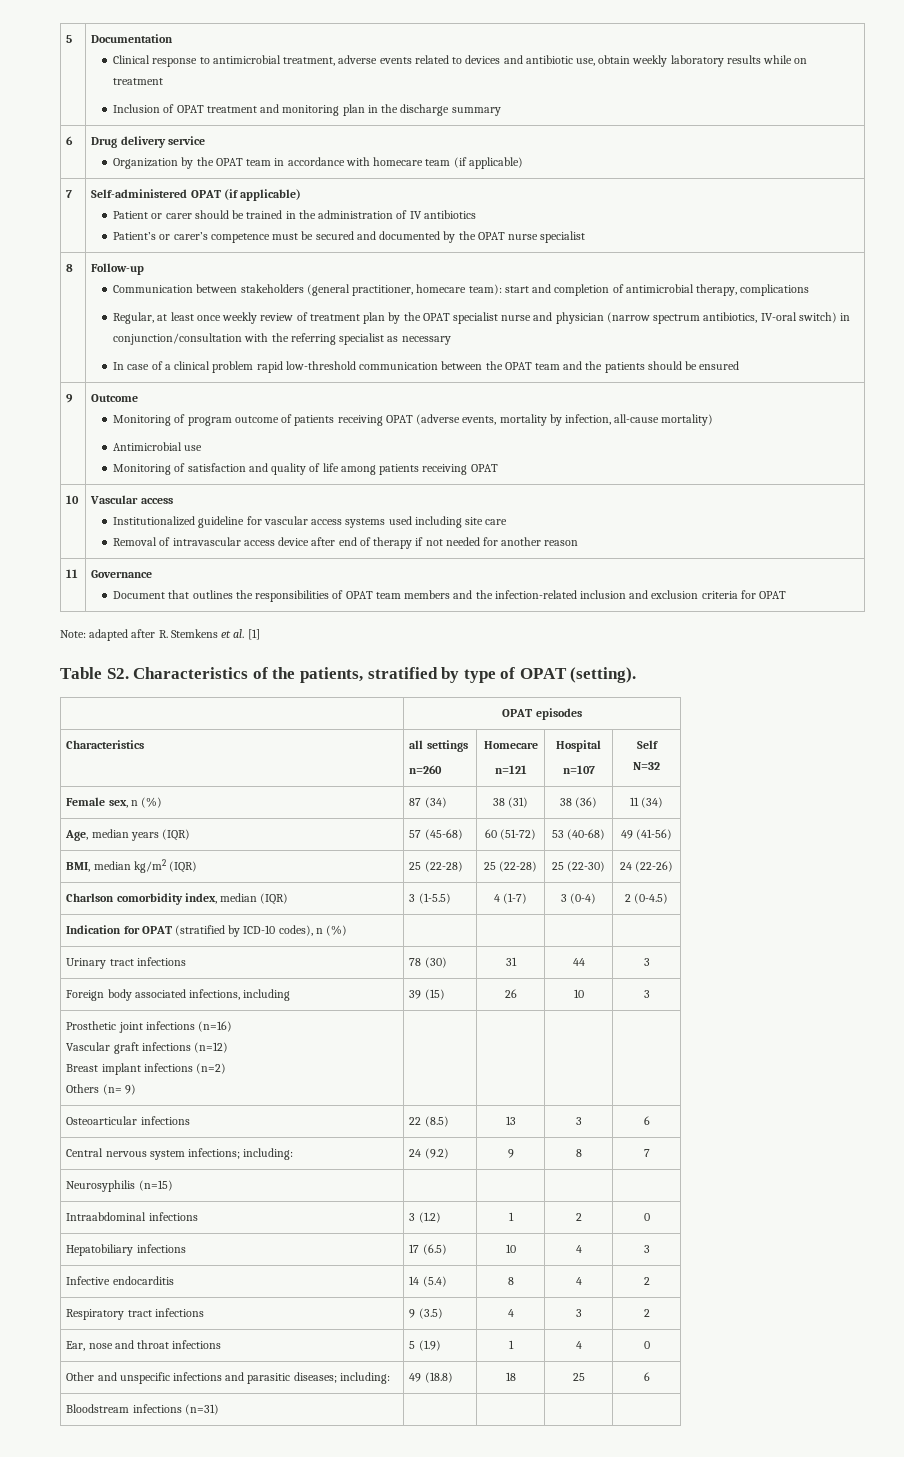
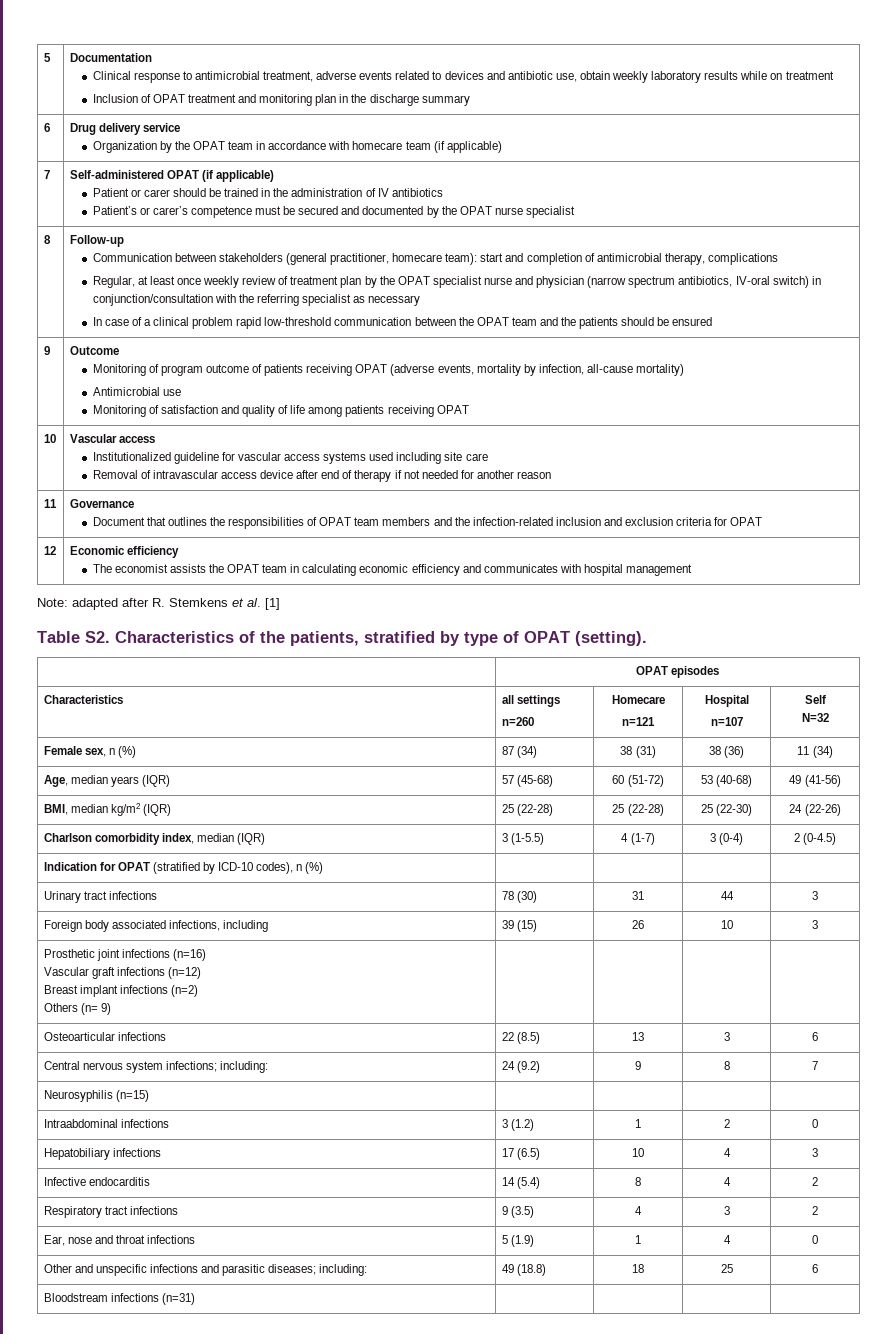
+ 12 | Economic efficiency
+ The economist assists the OPAT team in calculating economic efficiency and communicates with hospital management

